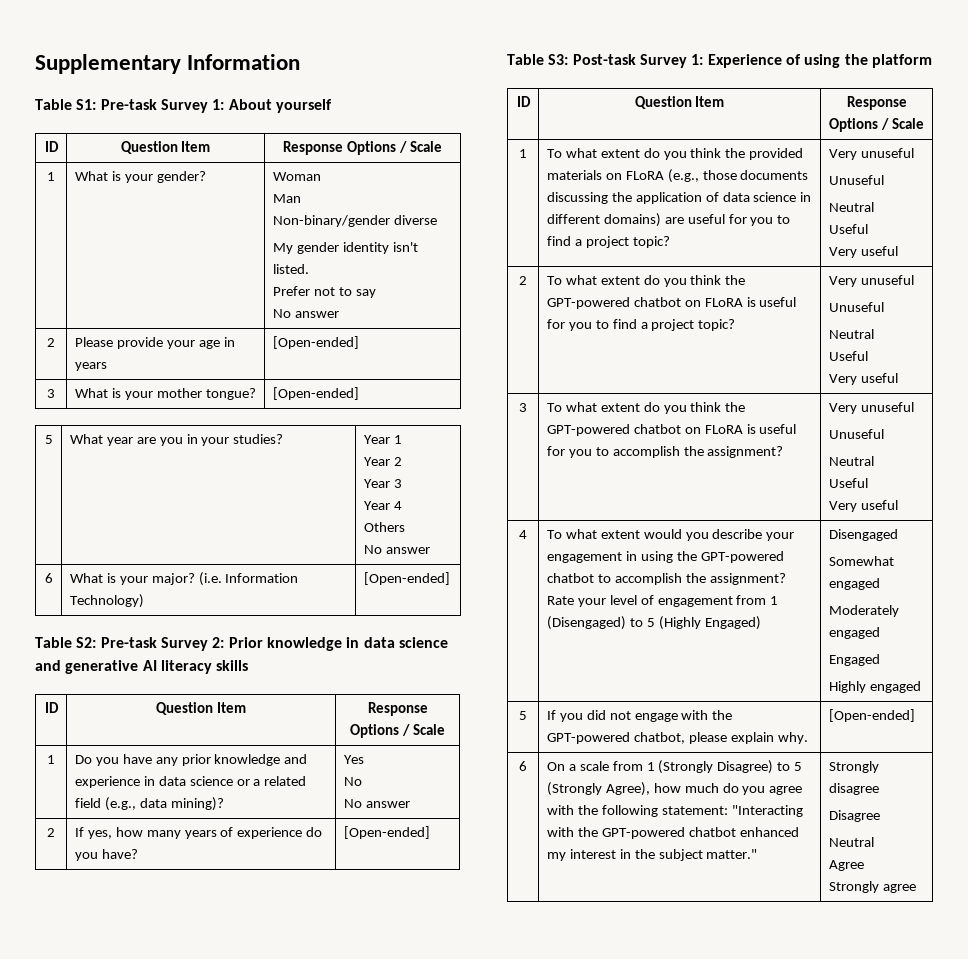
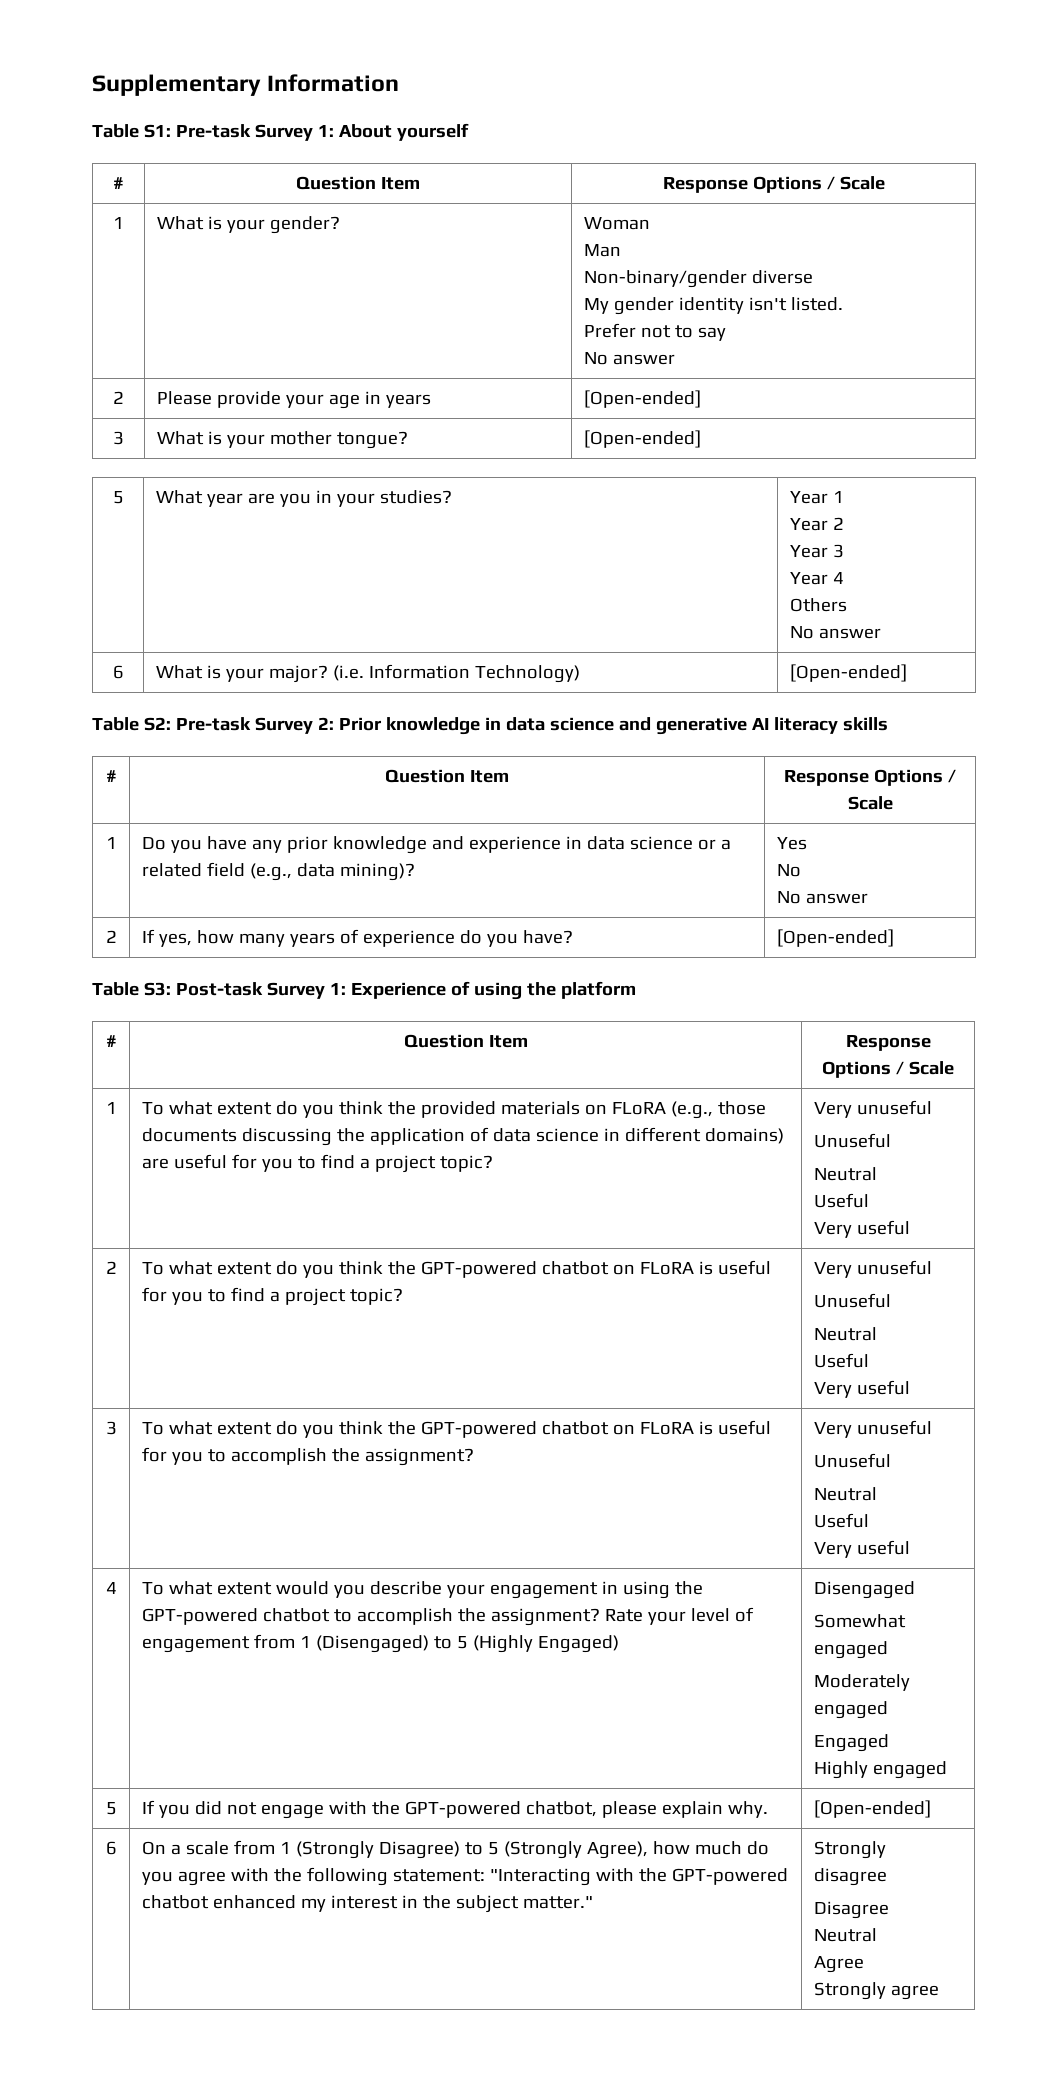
  Table S1: Pre-task Survey 1: About yourself
- ID | Question Item | Response Options / Scale
+ # | Question Item | Response Options / Scale
  Table S2: Pre-task Survey 2: Prior knowledge in data science and generative AI literacy skills
- ID | Question Item | Response Options / Scale
+ # | Question Item | Response Options / Scale
  Table S3: Post-task Survey 1: Experience of using the platform
- ID | Question Item | Response Options / Scale
+ # | Question Item | Response Options / Scale

